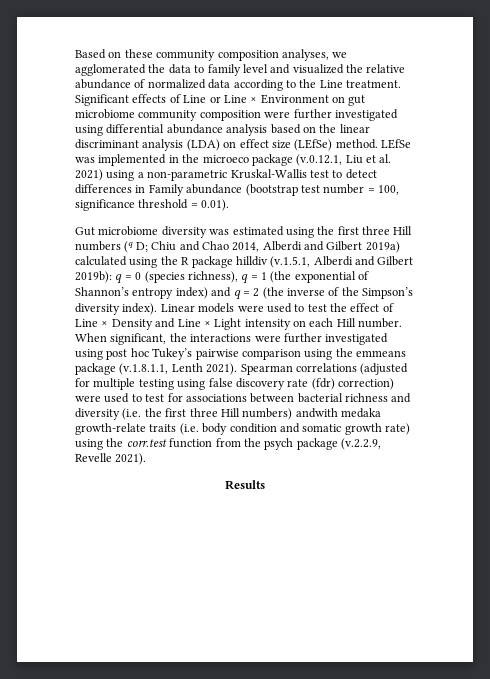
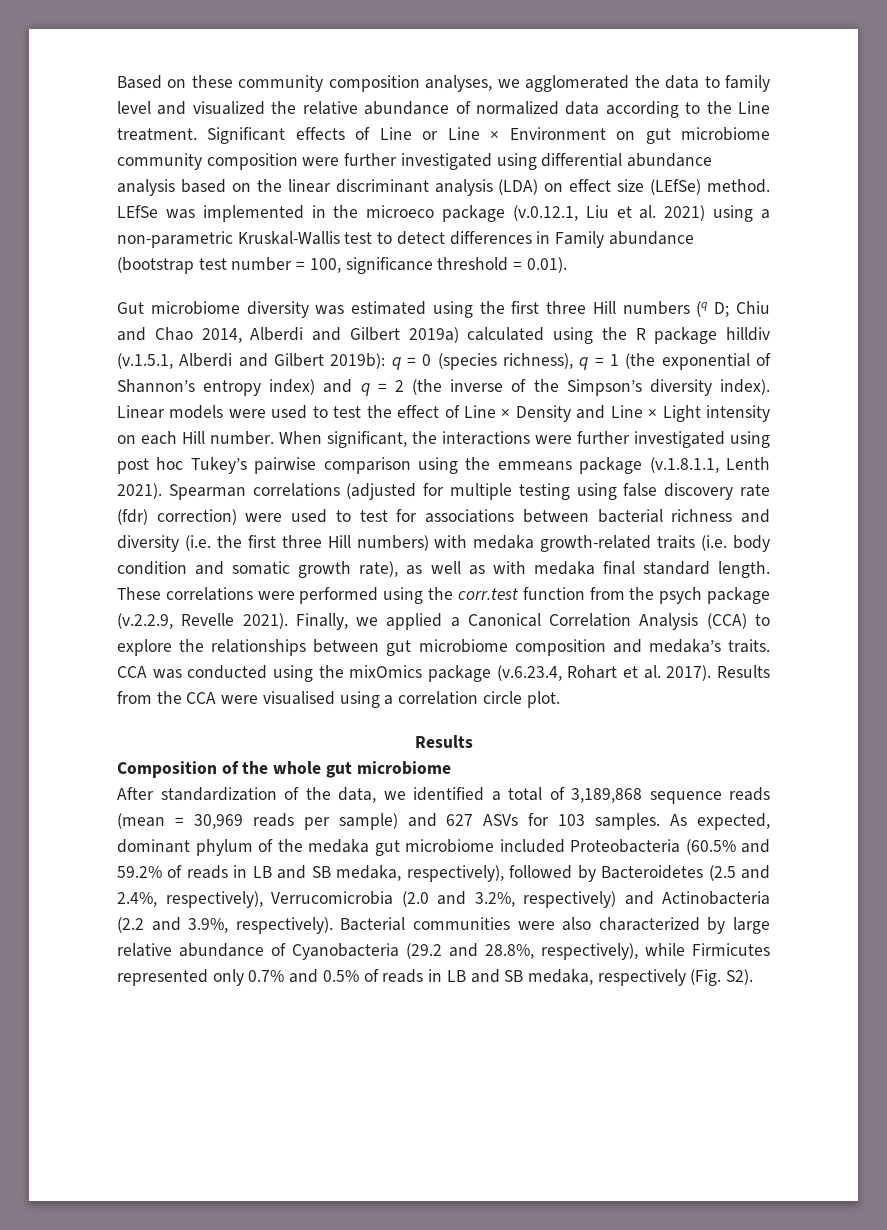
- Spearman correlations (adjusted for multiple testing using false discovery rate (fdr) correction) were used to test for associations between bacterial richness and diversity (i.e. the first three Hill numbers) andwith medaka growth-relate traits (i.e. body condition and somatic growth rate) using the corr.test function from the psych package (v.2.2.9, Revelle 2021).
+ Spearman correlations (adjusted for multiple testing using false discovery rate (fdr) correction) were used to test for associations between bacterial richness and diversity (i.e. the first three Hill numbers) with medaka growth-related traits (i.e. body condition and somatic growth rate), as well as with medaka final standard length. These correlations were performed using the corr.test function from the psych package (v.2.2.9, Revelle 2021). Finally, we applied a Canonical Correlation Analysis (CCA) to explore the relationships between gut microbiome composition and medaka’s traits. CCA was conducted using the mixOmics package (v.6.23.4, Rohart et al. 2017). Results from the CCA were visualised using a correlation circle plot.
  Results
+ Composition of the whole gut microbiome
+ After standardization of the data, we identified a total of 3,189,868 sequence reads (mean = 30,969 reads per sample) and 627 ASVs for 103 samples. As expected, dominant phylum of the medaka gut microbiome included Proteobacteria (60.5% and 59.2% of reads in LB and SB medaka, respectively), followed by Bacteroidetes (2.5 and 2.4%, respectively), Verrucomicrobia (2.0 and 3.2%, respectively) and Actinobacteria (2.2 and 3.9%, respectively). Bacterial communities were also characterized by large relative abundance of Cyanobacteria (29.2 and 28.8%, respectively), while Firmicutes represented only 0.7% and 0.5% of reads in LB and SB medaka, respectively (Fig. S2).

